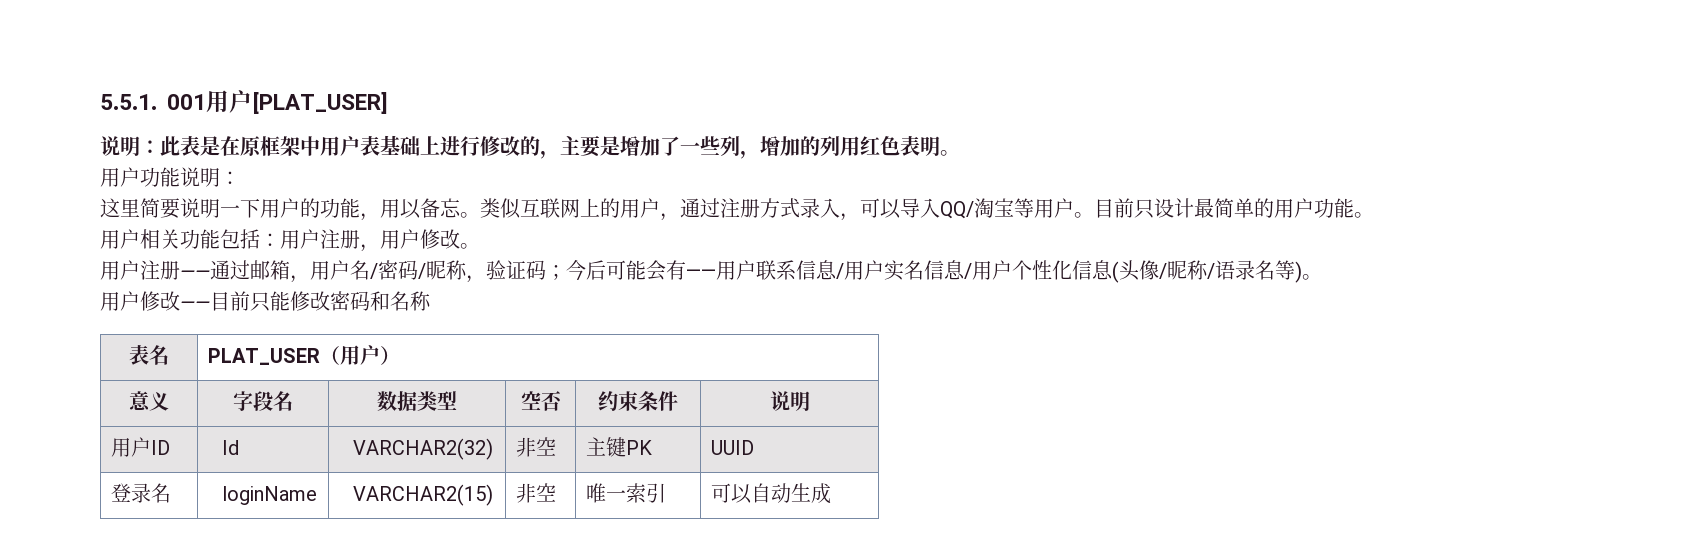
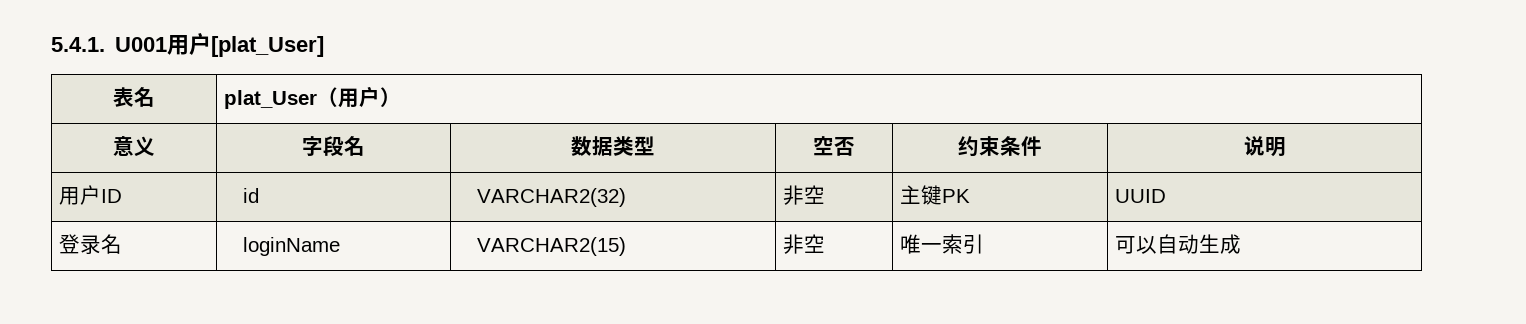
- 5.5.1. 001用户[PLAT_USER]
- 说明：此表是在原框架中用户表基础上进行修改的，主要是增加了一些列，增加的列用红色表明。
- 用户功能说明：
- 这里简要说明一下用户的功能，用以备忘。类似互联网上的用户，通过注册方式录入，可以导入QQ/淘宝等用户。目前只设计最简单的用户功能。
- 用户相关功能包括：用户注册，用户修改。
- 用户注册——通过邮箱，用户名/密码/昵称，验证码；今后可能会有——用户联系信息/用户实名信息/用户个性化信息(头像/昵称/语录名等)。
- 用户修改——目前只能修改密码和名称
+ 5.4.1. U001用户[plat_User]
- 表名 | PLAT_USER（用户）
+ 表名 | plat_User（用户）
- 用户ID | Id | VARCHAR2(32) | 非空 | 主键PK | UUID
+ 用户ID | id | VARCHAR2(32) | 非空 | 主键PK | UUID

